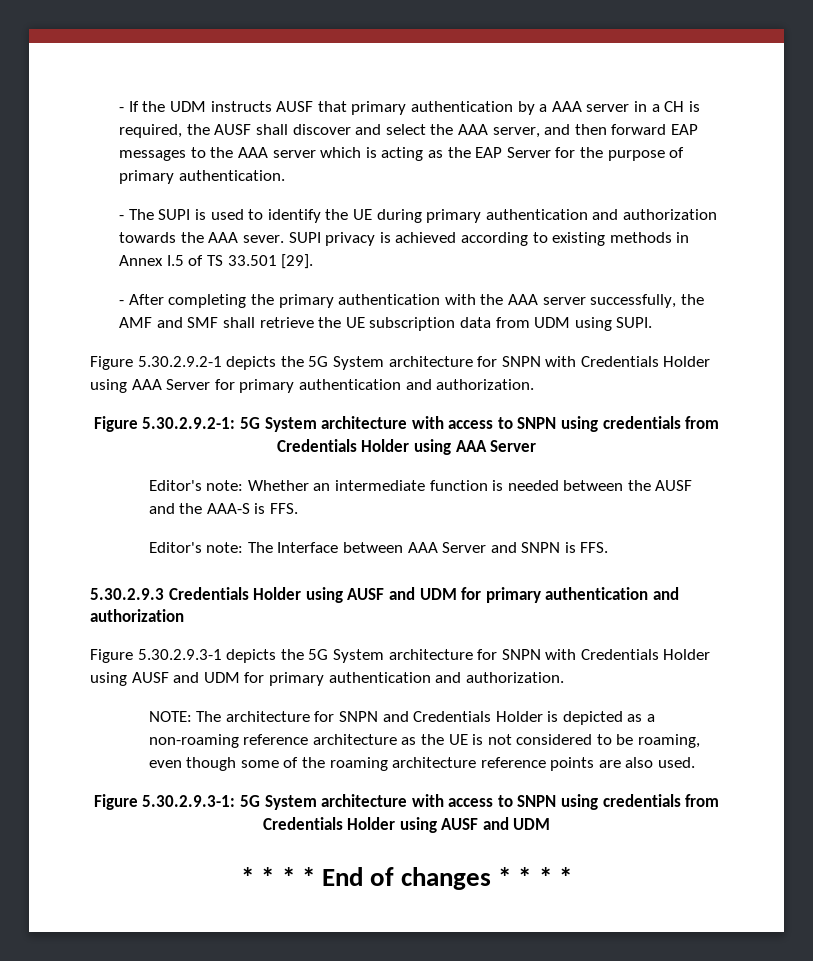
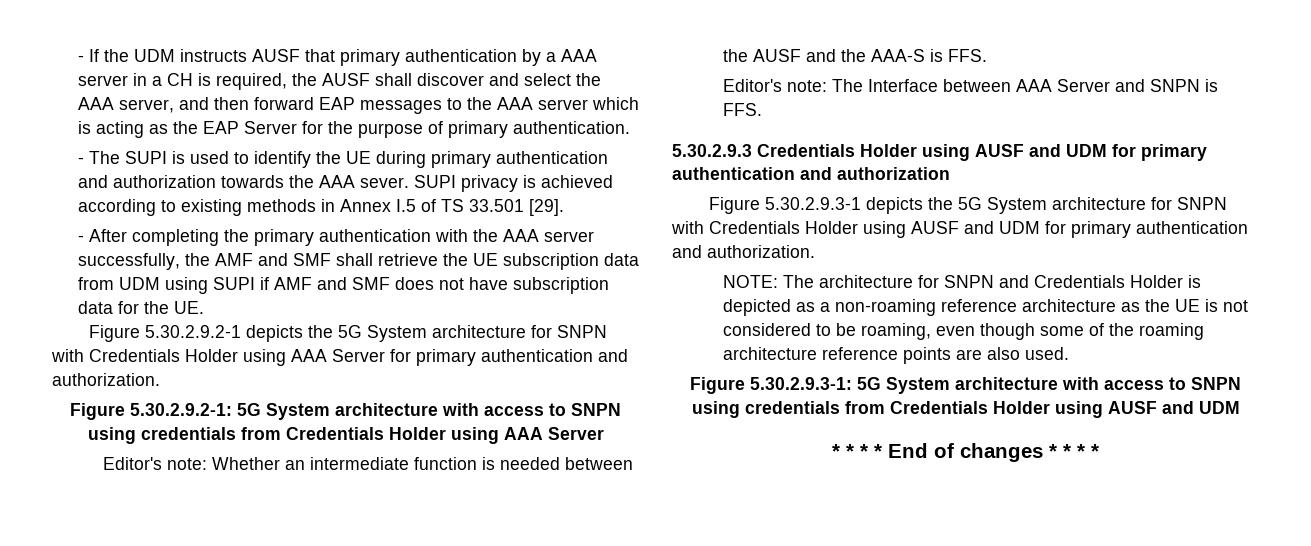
- - After completing the primary authentication with the AAA server successfully, the AMF and SMF shall retrieve the UE subscription data from UDM using SUPI.
+ - After completing the primary authentication with the AAA server successfully, the AMF and SMF shall retrieve the UE subscription data from UDM using SUPI if AMF and SMF does not have subscription data for the UE.

